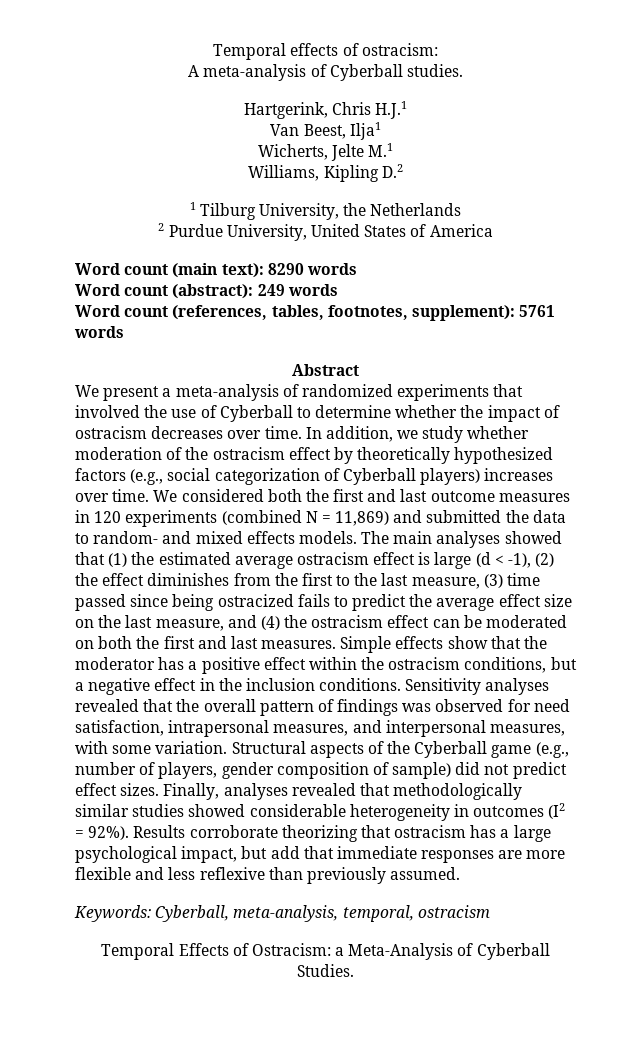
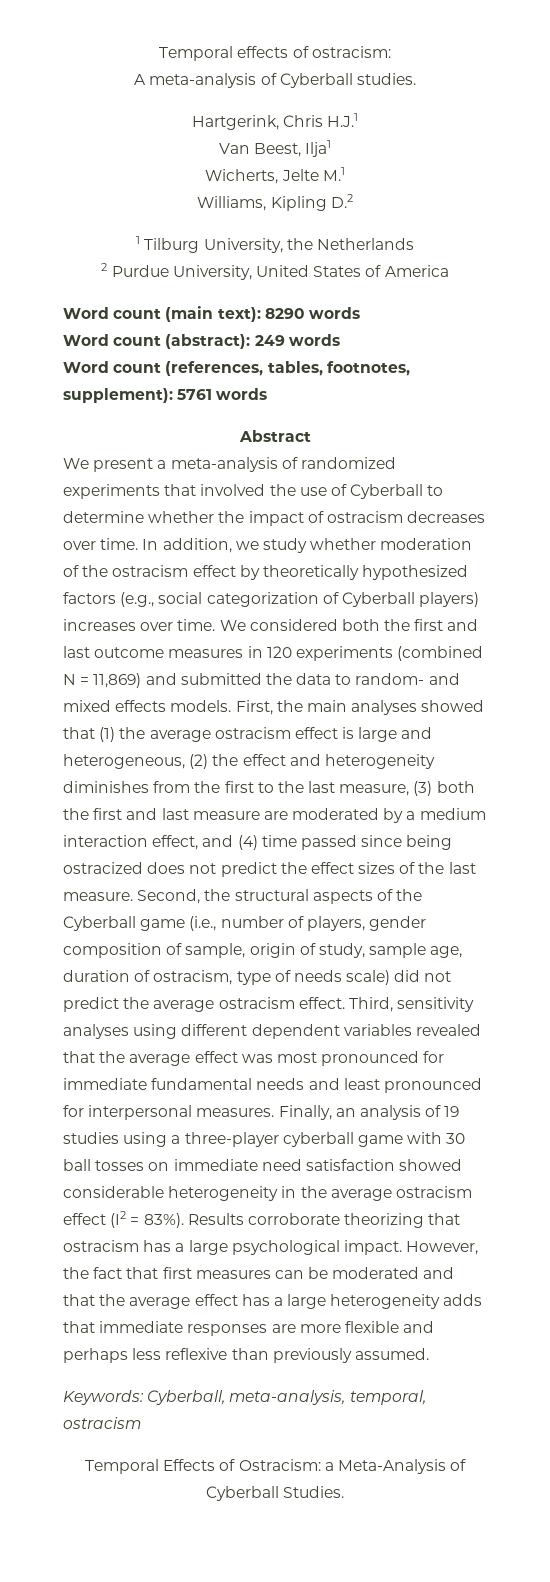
- The main analyses showed that (1) the estimated average ostracism effect is large (d < -1), (2) the effect diminishes from the first to the last measure, (3) time passed since being ostracized fails to predict the average effect size on the last measure, and (4) the ostracism effect can be moderated on both the first and last measures. Simple effects show that the moderator has a positive effect within the ostracism conditions, but a negative effect in the inclusion conditions. Sensitivity analyses revealed that the overall pattern of findings was observed for need satisfaction, intrapersonal measures, and interpersonal measures, with some variation. Structural aspects of the Cyberball game (e.g., number of players, gender composition of sample) did not predict effect sizes. Finally, analyses revealed that methodologically similar studies showed considerable heterogeneity in outcomes (I2 = 92%).
+ First, the main analyses showed that (1) the average ostracism effect is large and heterogeneous, (2) the effect and heterogeneity diminishes from the first to the last measure, (3) both the first and last measure are moderated by a medium interaction effect, and (4) time passed since being ostracized does not predict the effect sizes of the last measure. Second, the structural aspects of the Cyberball game (i.e., number of players, gender composition of sample, origin of study, sample age, duration of ostracism, type of needs scale) did not predict the average ostracism effect. Third, sensitivity analyses using different dependent variables revealed that the average effect was most pronounced for immediate fundamental needs and least pronounced for interpersonal measures. Finally, an analysis of 19 studies using a three-player cyberball game with 30 ball tosses on immediate need satisfaction showed considerable heterogeneity in the average ostracism effect (I2 = 83%).
- Results corroborate theorizing that ostracism has a large psychological impact, but add that immediate responses are more flexible and less reflexive than previously assumed.
+ Results corroborate theorizing that ostracism has a large psychological impact. However, the fact that first measures can be moderated and that the average effect has a large heterogeneity adds that immediate responses are more flexible and perhaps less reflexive than previously assumed.

